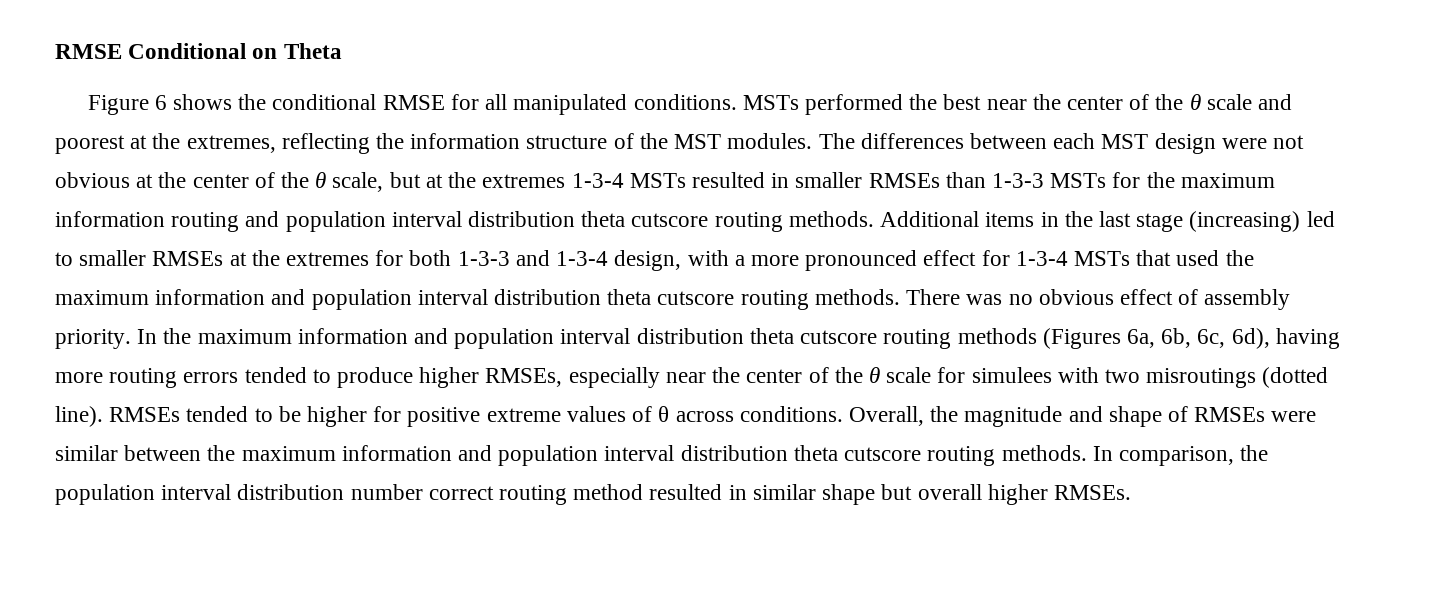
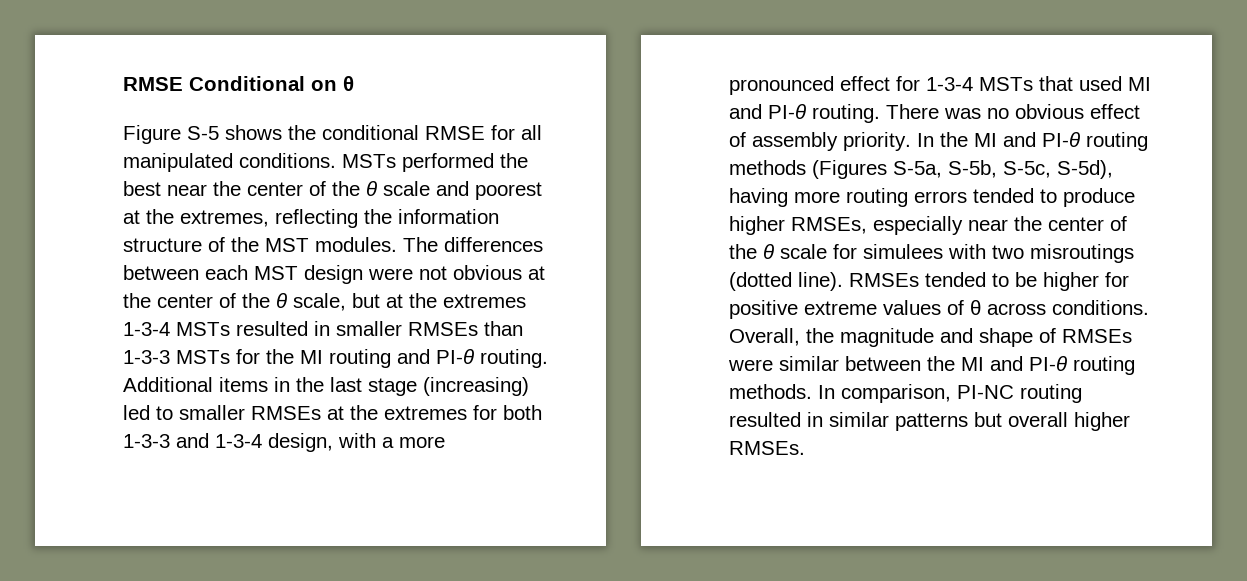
- RMSE Conditional on Theta
+ RMSE Conditional on θ
- Figure 6 shows the conditional RMSE for all manipulated conditions.
+ Figure S-5 shows the conditional RMSE for all manipulated conditions.
- The differences between each MST design were not obvious at the center of the θ scale, but at the extremes 1-3-4 MSTs resulted in smaller RMSEs than 1-3-3 MSTs for the maximum information routing and population interval distribution theta cutscore routing methods.
+ The differences between each MST design were not obvious at the center of the θ scale, but at the extremes 1-3-4 MSTs resulted in smaller RMSEs than 1-3-3 MSTs for the MI routing and PI-θ routing.
- Additional items in the last stage (increasing) led to smaller RMSEs at the extremes for both 1-3-3 and 1-3-4 design, with a more pronounced effect for 1-3-4 MSTs that used the maximum information and population interval distribution theta cutscore routing methods.
+ Additional items in the last stage (increasing) led to smaller RMSEs at the extremes for both 1-3-3 and 1-3-4 design, with a more pronounced effect for 1-3-4 MSTs that used MI and PI-θ routing.
- In the maximum information and population interval distribution theta cutscore routing methods (Figures 6a, 6b, 6c, 6d), having more routing errors tended to produce higher RMSEs, especially near the center of the θ scale for simulees with two misroutings (dotted line).
+ In the MI and PI-θ routing methods (Figures S-5a, S-5b, S-5c, S-5d), having more routing errors tended to produce higher RMSEs, especially near the center of the θ scale for simulees with two misroutings (dotted line).
- Overall, the magnitude and shape of RMSEs were similar between the maximum information and population interval distribution theta cutscore routing methods. In comparison, the population interval distribution number correct routing method resulted in similar shape but overall higher RMSEs.
+ Overall, the magnitude and shape of RMSEs were similar between the MI and PI-θ routing methods. In comparison, PI-NC routing resulted in similar patterns but overall higher RMSEs.

